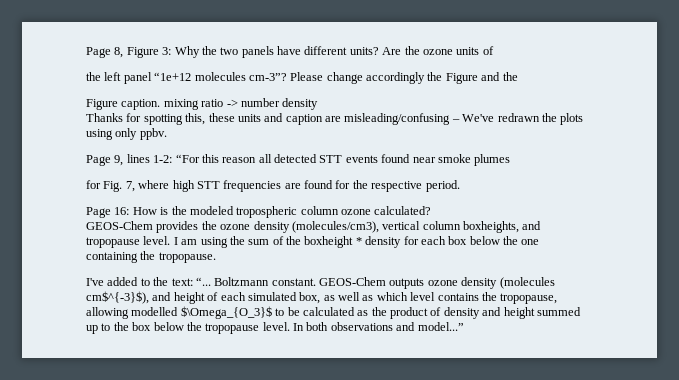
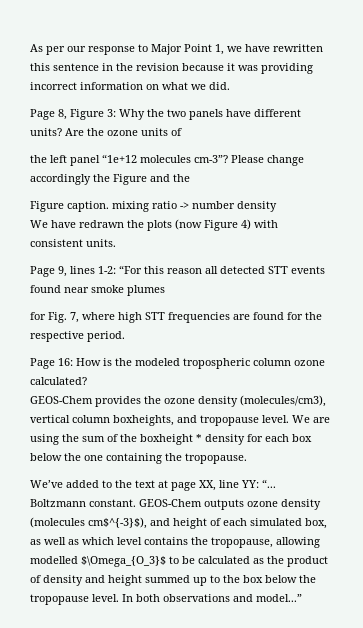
+ As per our response to Major Point 1, we have rewritten this sentence in the revision because it was providing incorrect information on what we did.
- Thanks for spotting this, these units and caption are misleading/confusing – We've redrawn the plots using only ppbv.
+ We have redrawn the plots (now Figure 4) with consistent units.
- I am using the sum of the boxheight * density for each box below the one containing the tropopause.
+ We are using the sum of the boxheight * density for each box below the one containing the tropopause.
- I've added to the text: “...
+ We’ve added to the text at page XX, line YY: “...

